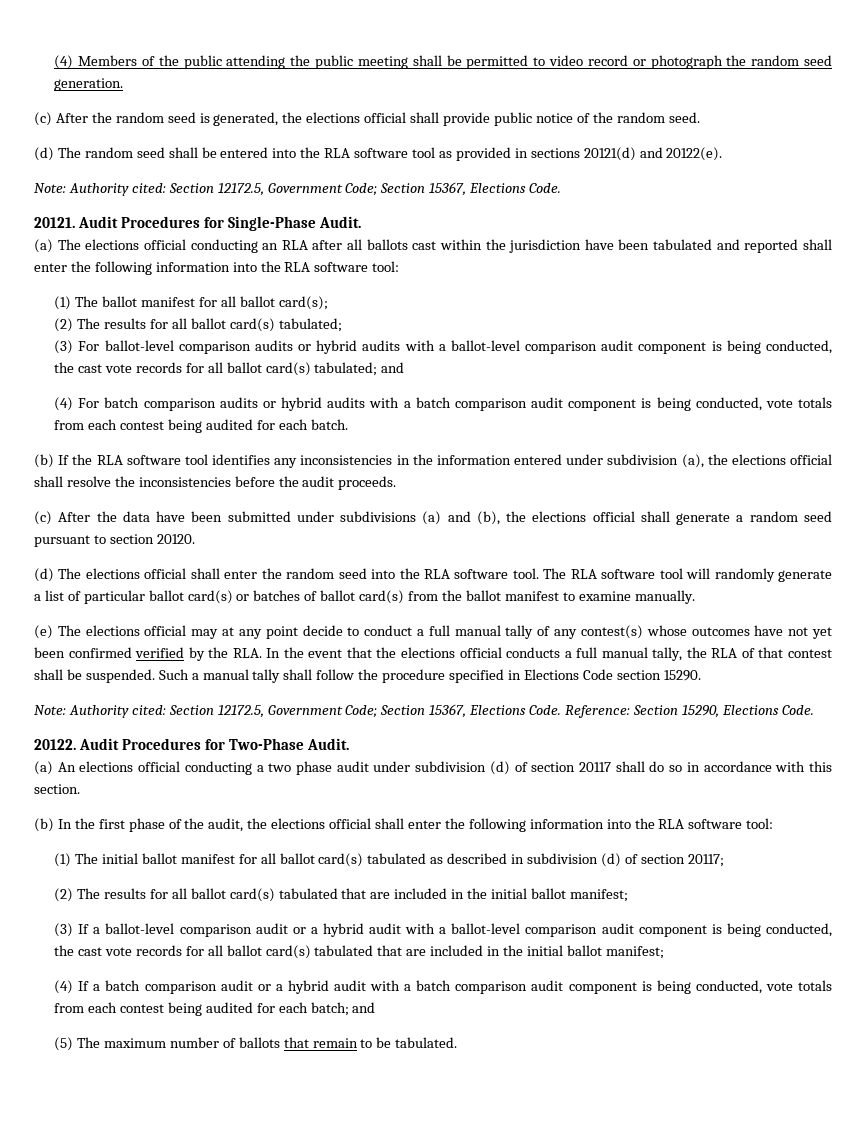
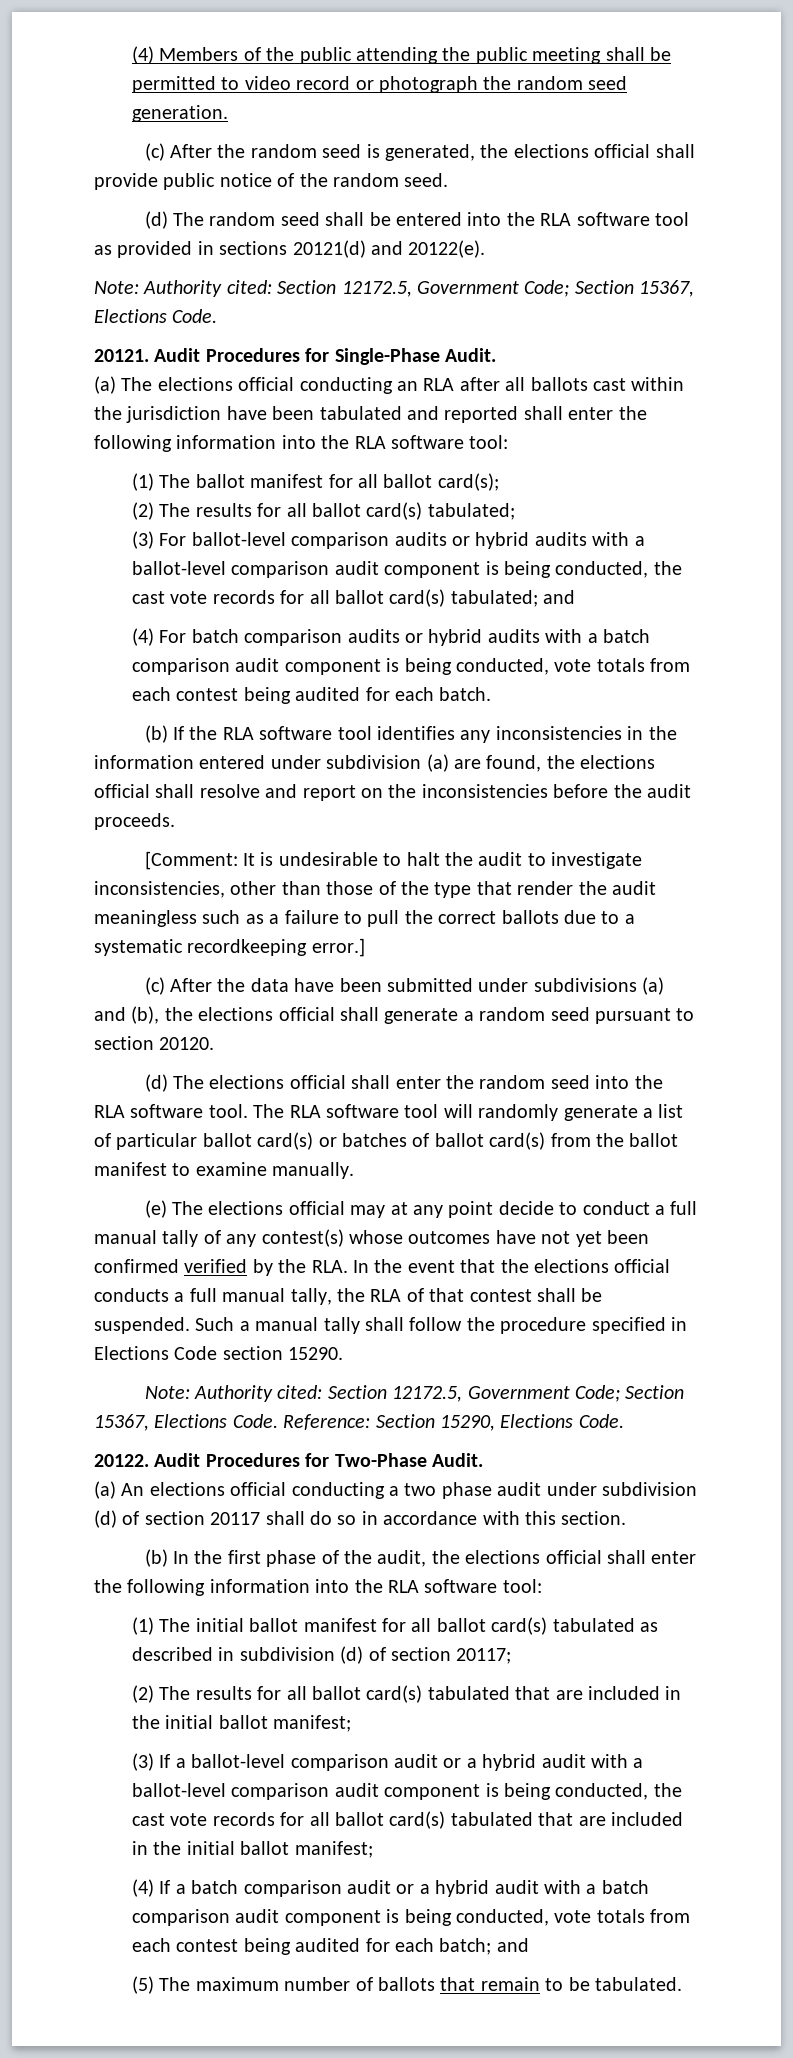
- (b) If the RLA software tool identifies any inconsistencies in the information entered under subdivision (a), the elections official shall resolve the inconsistencies before the audit proceeds.
+ (b) If the RLA software tool identifies any inconsistencies in the information entered under subdivision (a) are found, the elections official shall resolve and report on the inconsistencies before the audit proceeds.
+ [Comment: It is undesirable to halt the audit to investigate inconsistencies, other than those of the type that render the audit meaningless such as a failure to pull the correct ballots due to a systematic recordkeeping error.]

